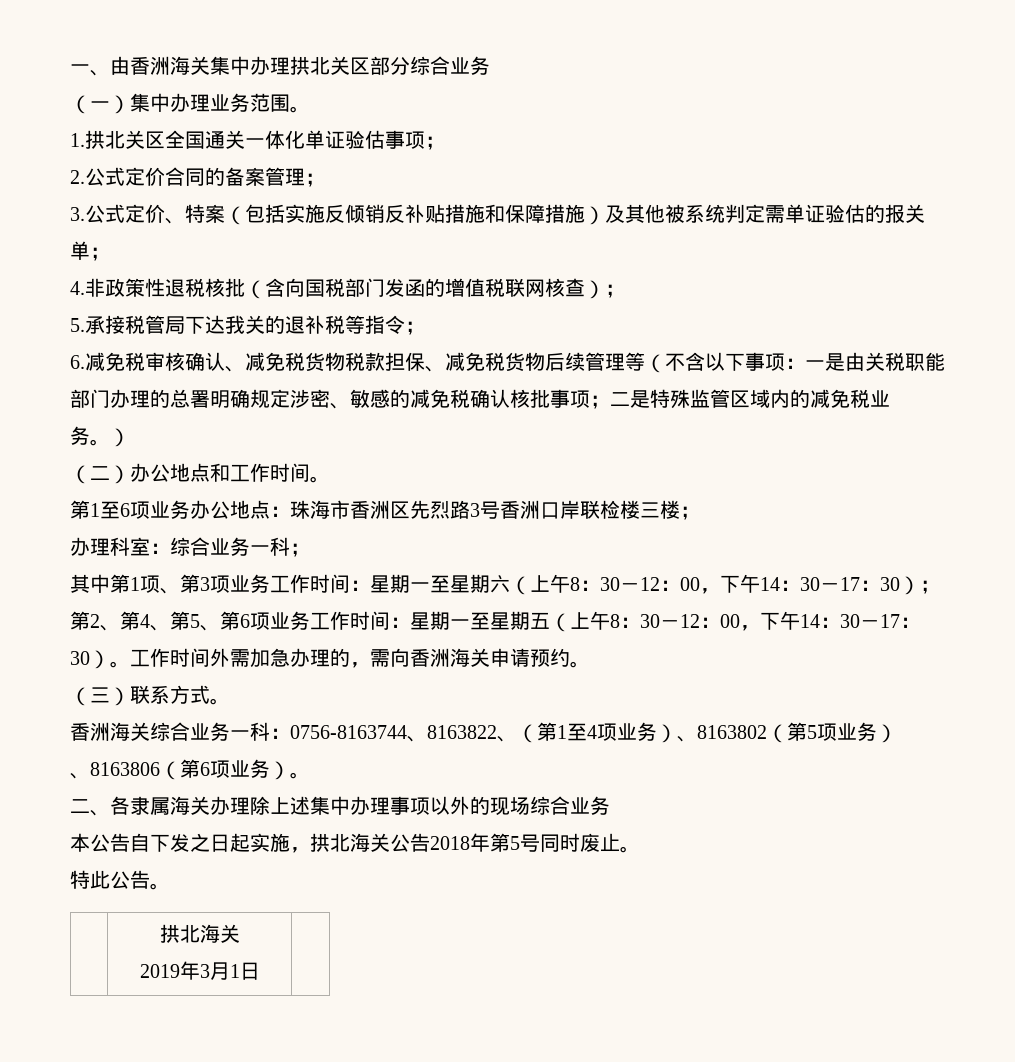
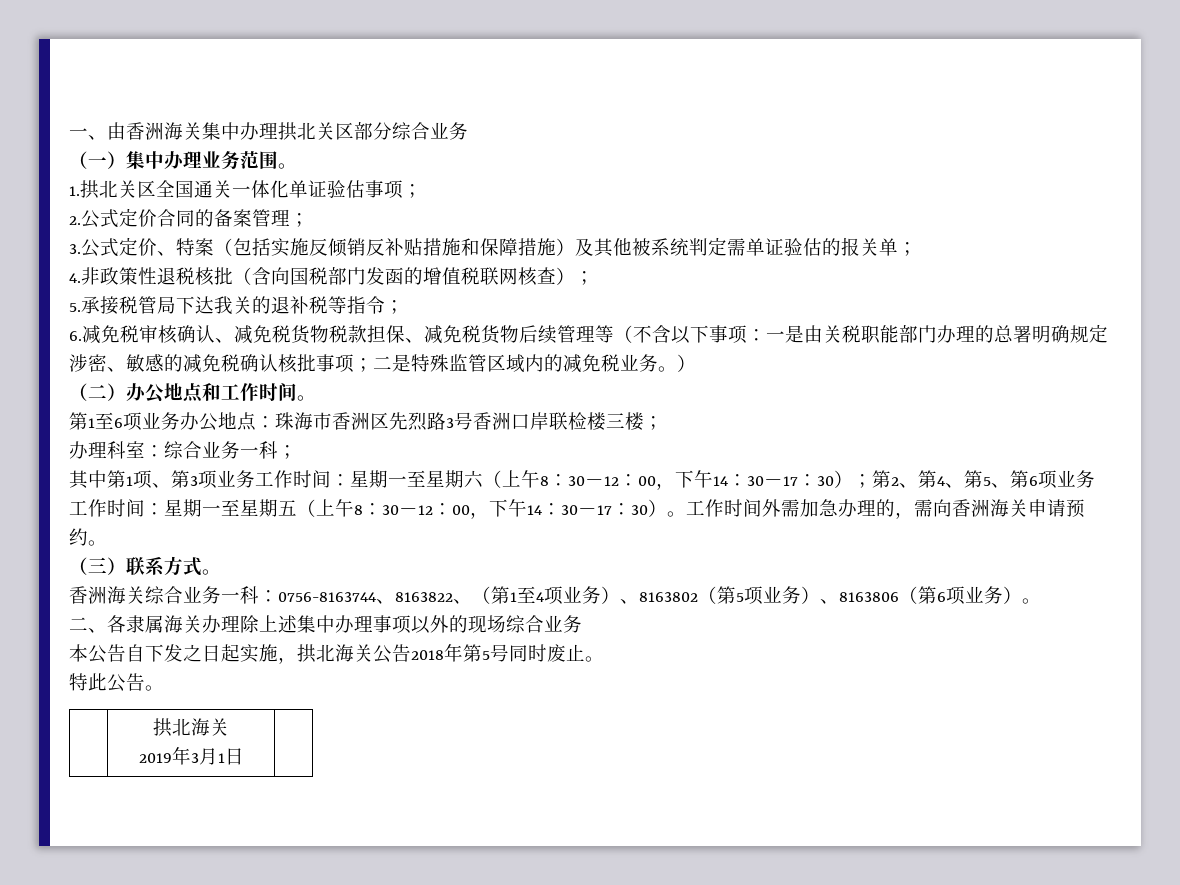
- 香洲海关综合业务一科：0756-8163744、8163822、（第1至4项业务）、8163802（第5项业务）
- 、8163806（第6项业务）。
+ 香洲海关综合业务一科：0756-8163744、8163822、（第1至4项业务）、8163802（第5项业务）、8163806（第6项业务）。

